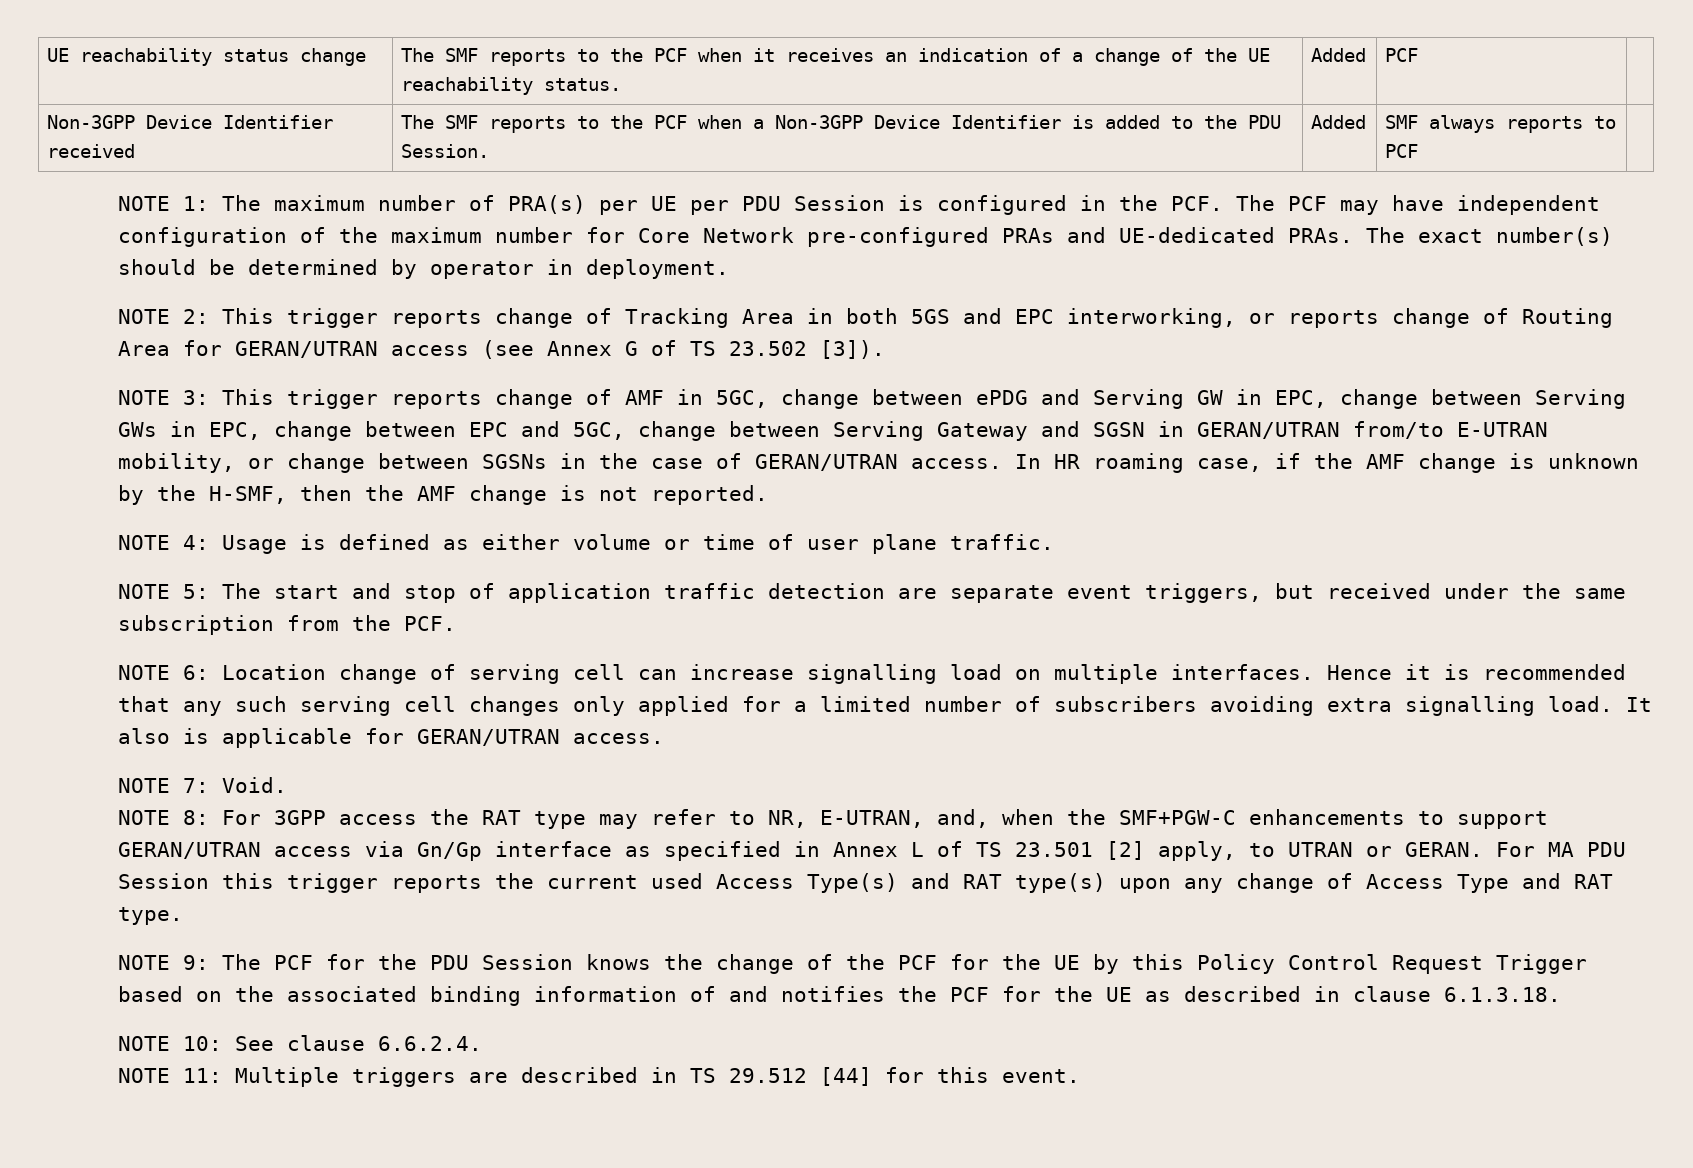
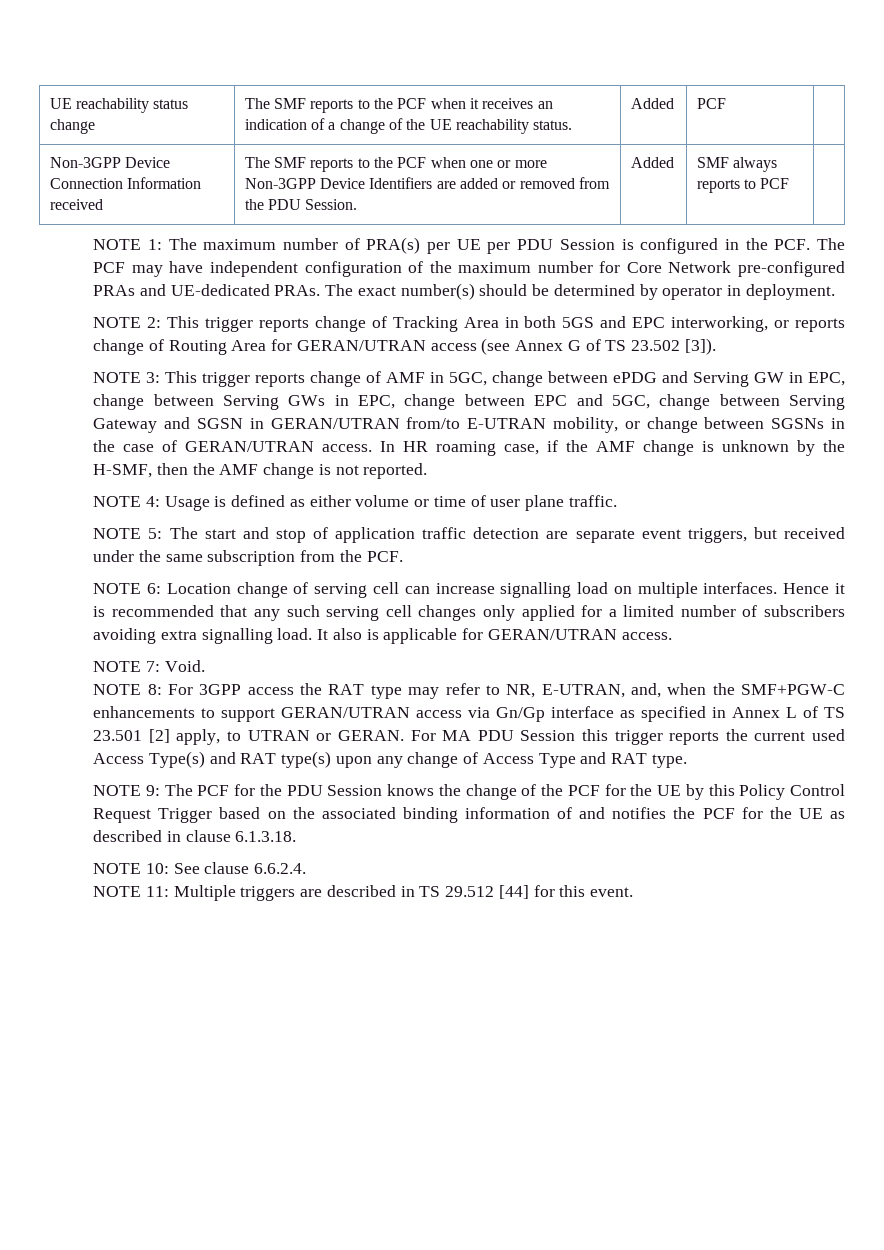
- Non-3GPP Device Identifier received | The SMF reports to the PCF when a Non-3GPP Device Identifier is added to the PDU Session. | Added | SMF always reports to PCF |
+ Non-3GPP Device Connection Information received | The SMF reports to the PCF when one or more Non-3GPP Device Identifiers are added or removed from the PDU Session. | Added | SMF always reports to PCF |

